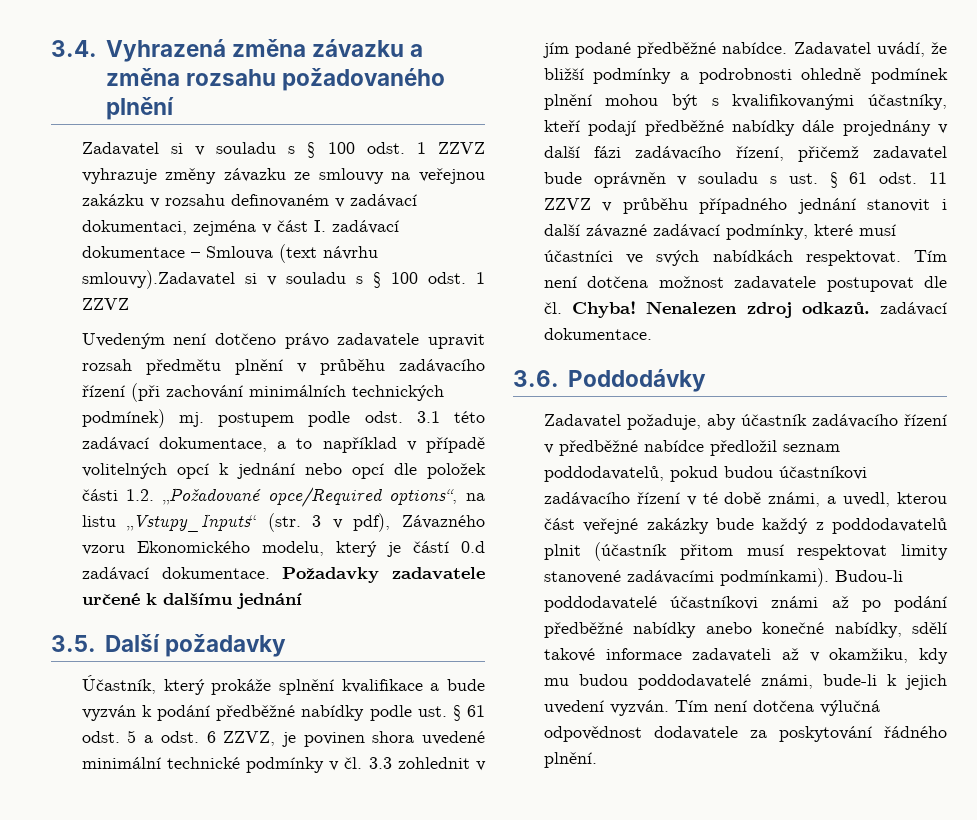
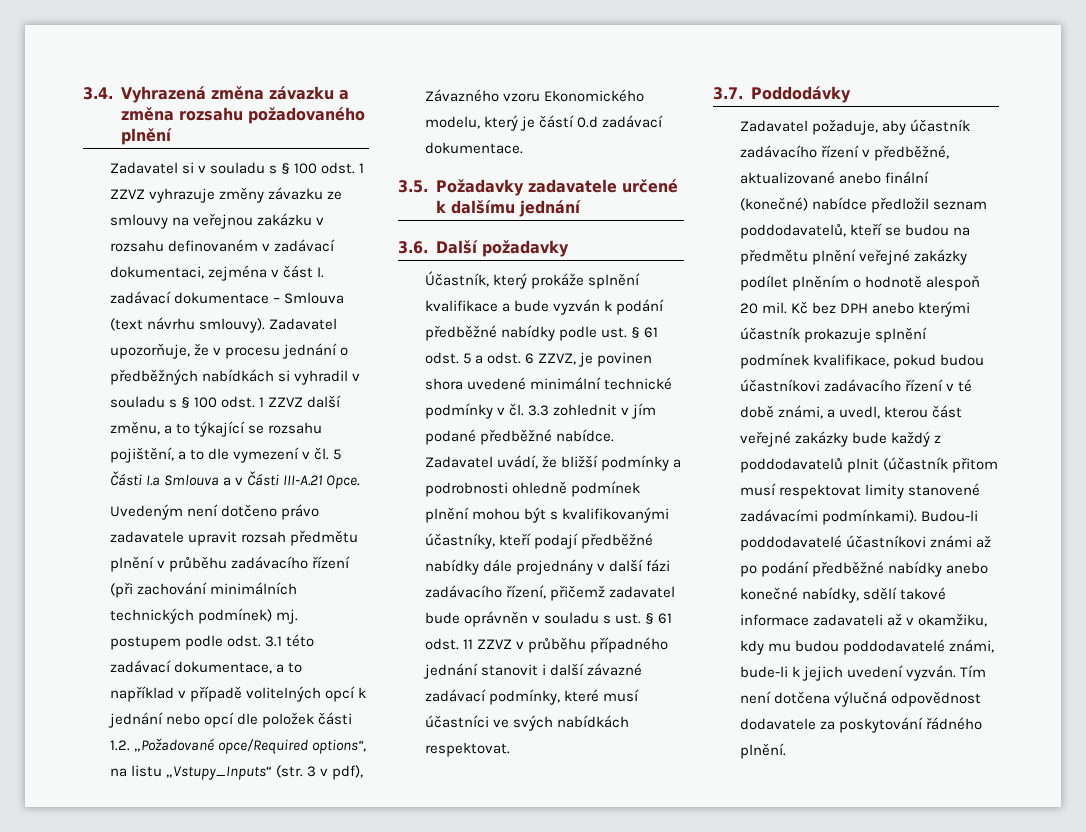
- Zadavatel si v souladu s § 100 odst. 1 ZZVZ vyhrazuje změny závazku ze smlouvy na veřejnou zakázku v rozsahu definovaném v zadávací dokumentaci, zejména v část I. zadávací dokumentace – Smlouva (text návrhu smlouvy).Zadavatel si v souladu s § 100 odst. 1 ZZVZ
+ Zadavatel si v souladu s § 100 odst. 1 ZZVZ vyhrazuje změny závazku ze smlouvy na veřejnou zakázku v rozsahu definovaném v zadávací dokumentaci, zejména v část I. zadávací dokumentace – Smlouva (text návrhu smlouvy). Zadavatel upozorňuje, že v procesu jednání o předběžných nabídkách si vyhradil v souladu s § 100 odst. 1 ZZVZ další změnu, a to týkající se rozsahu pojištění, a to dle vymezení v čl. 5 Části I.a Smlouva a v Části III-A.21 Opce.
- Uvedeným není dotčeno právo zadavatele upravit rozsah předmětu plnění v průběhu zadávacího řízení (při zachování minimálních technických podmínek) mj. postupem podle odst. 3.1 této zadávací dokumentace, a to například v případě volitelných opcí k jednání nebo opcí dle položek části 1.2. „Požadované opce/Required options“, na listu „Vstupy_Inputs“ (str. 3 v pdf), Závazného vzoru Ekonomického modelu, který je částí 0.d zadávací dokumentace. Požadavky zadavatele určené k dalšímu jednání
+ Uvedeným není dotčeno právo zadavatele upravit rozsah předmětu plnění v průběhu zadávacího řízení (při zachování minimálních technických podmínek) mj. postupem podle odst. 3.1 této zadávací dokumentace, a to například v případě volitelných opcí k jednání nebo opcí dle položek části 1.2. „Požadované opce/Required options“, na listu „Vstupy_Inputs“ (str. 3 v pdf), Závazného vzoru Ekonomického modelu, který je částí 0.d zadávací dokumentace.
+ 3.5. Požadavky zadavatele určené k dalšímu jednání
- 3.5. Další požadavky
+ 3.6. Další požadavky
- Zadavatel uvádí, že bližší podmínky a podrobnosti ohledně podmínek plnění mohou být s kvalifikovanými účastníky, kteří podají předběžné nabídky dále projednány v další fázi zadávacího řízení, přičemž zadavatel bude oprávněn v souladu s ust. § 61 odst. 11 ZZVZ v průběhu případného jednání stanovit i další závazné zadávací podmínky, které musí účastníci ve svých nabídkách respektovat. Tím není dotčena možnost zadavatele postupovat dle čl. Chyba! Nenalezen zdroj odkazů. zadávací dokumentace.
- 3.6. Poddodávky
+ Zadavatel uvádí, že bližší podmínky a podrobnosti ohledně podmínek plnění mohou být s kvalifikovanými účastníky, kteří podají předběžné nabídky dále projednány v další fázi zadávacího řízení, přičemž zadavatel bude oprávněn v souladu s ust. § 61 odst. 11 ZZVZ v průběhu případného jednání stanovit i další závazné zadávací podmínky, které musí účastníci ve svých nabídkách respektovat.
+ 3.7. Poddodávky
- Zadavatel požaduje, aby účastník zadávacího řízení v předběžné nabídce předložil seznam poddodavatelů, pokud budou účastníkovi zadávacího řízení v té době známi, a uvedl, kterou část veřejné zakázky bude každý z poddodavatelů plnit (účastník přitom musí respektovat limity stanovené zadávacími podmínkami).
+ Zadavatel požaduje, aby účastník zadávacího řízení v předběžné, aktualizované anebo finální (konečné) nabídce předložil seznam poddodavatelů, kteří se budou na předmětu plnění veřejné zakázky podílet plněním o hodnotě alespoň 20 mil. Kč bez DPH anebo kterými účastník prokazuje splnění podmínek kvalifikace, pokud budou účastníkovi zadávacího řízení v té době známi, a uvedl, kterou část veřejné zakázky bude každý z poddodavatelů plnit (účastník přitom musí respektovat limity stanovené zadávacími podmínkami).

